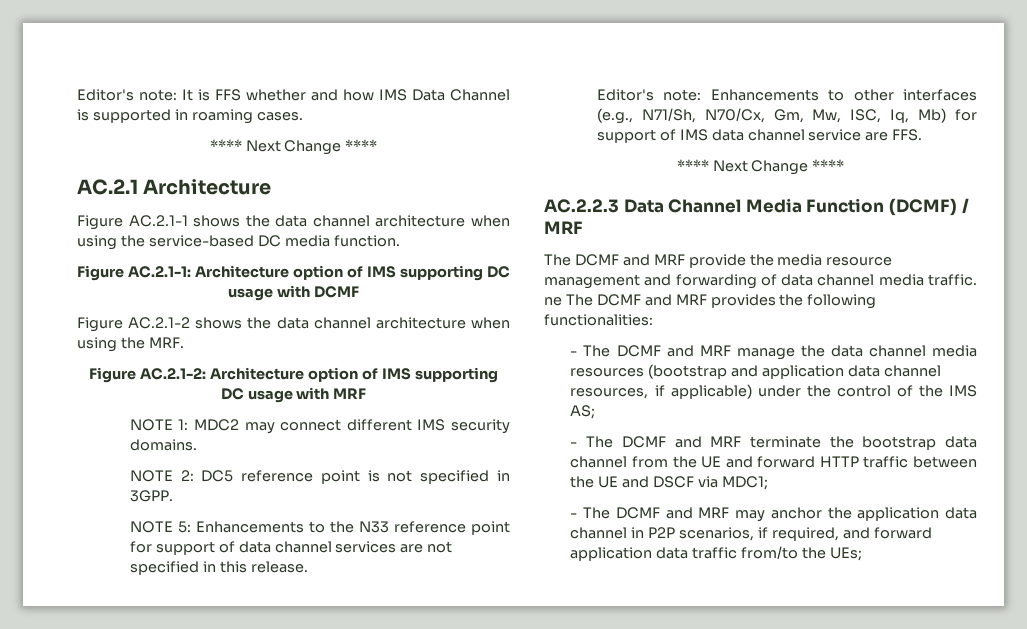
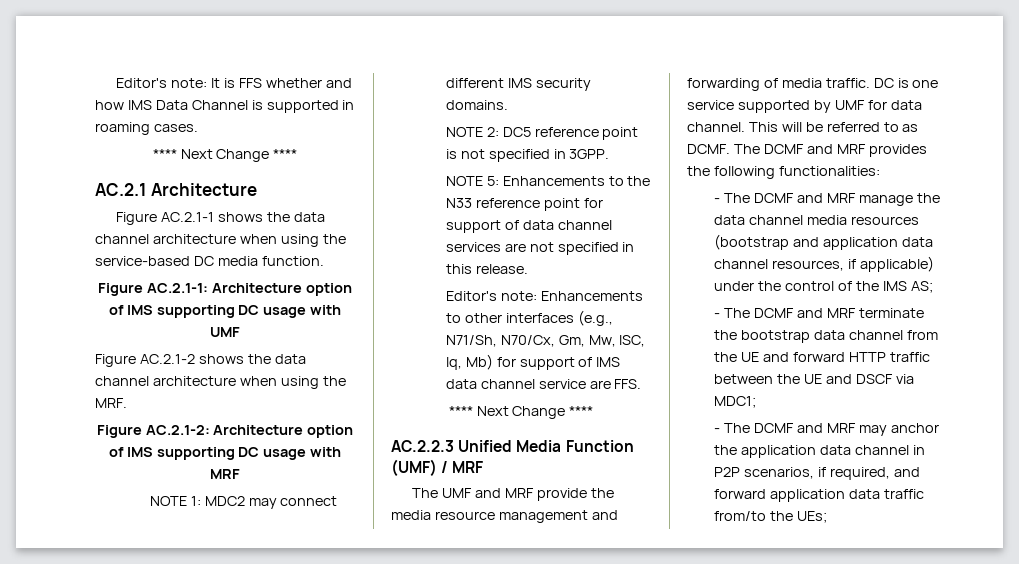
- Figure AC.2.1-1: Architecture option of IMS supporting DC usage with DCMF
+ Figure AC.2.1-1: Architecture option of IMS supporting DC usage with UMF
- AC.2.2.3 Data Channel Media Function (DCMF) / MRF
+ AC.2.2.3 Unified Media Function (UMF) / MRF
- The DCMF and MRF provide the media resource management and forwarding of data channel media traffic. ne The DCMF and MRF provides the following functionalities:
+ The UMF and MRF provide the media resource management and forwarding of media traffic. DC is one service supported by UMF for data channel. This will be referred to as DCMF. The DCMF and MRF provides the following functionalities:

